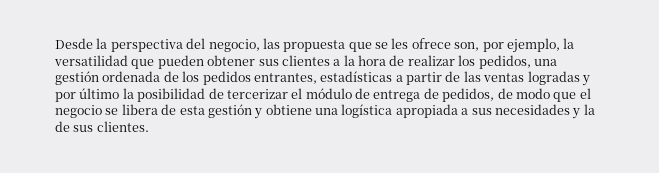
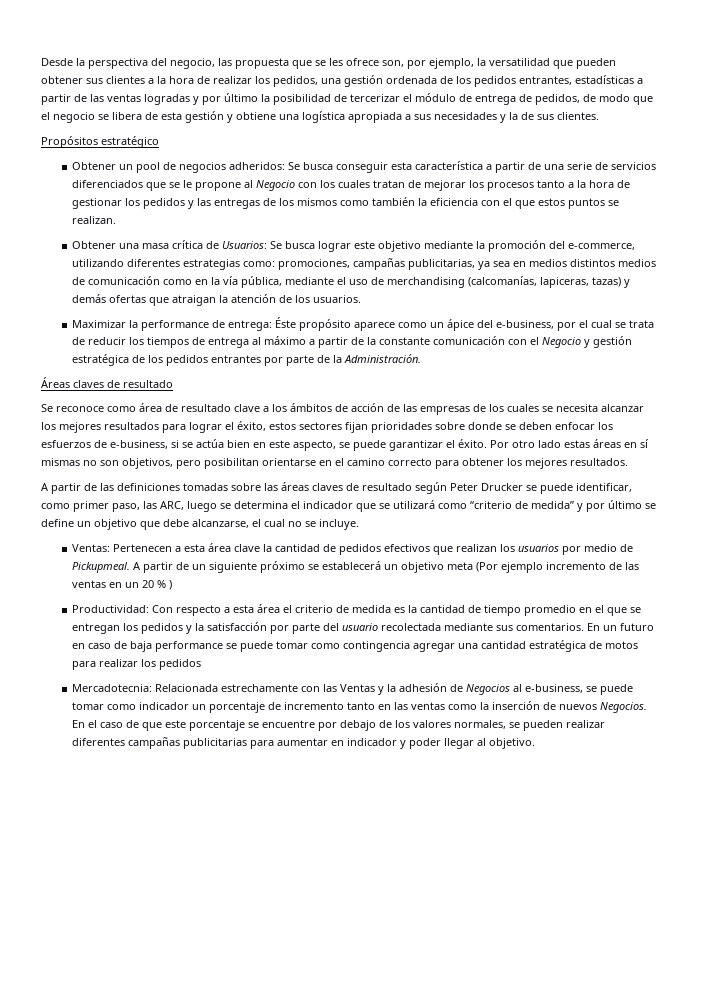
+ Propósitos estratégico
+ Obtener un pool de negocios adheridos: Se busca conseguir esta característica a partir de una serie de servicios diferenciados que se le propone al Negocio con los cuales tratan de mejorar los procesos tanto a la hora de gestionar los pedidos y las entregas de los mismos como también la eficiencia con el que estos puntos se realizan.
+ Obtener una masa crítica de Usuarios: Se busca lograr este objetivo mediante la promoción del e-commerce, utilizando diferentes estrategias como: promociones, campañas publicitarias, ya sea en medios distintos medios de comunicación como en la vía pública, mediante el uso de merchandising (calcomanías, lapiceras, tazas) y demás ofertas que atraigan la atención de los usuarios.
+ Maximizar la performance de entrega: Éste propósito aparece como un ápice del e-business, por el cual se trata de reducir los tiempos de entrega al máximo a partir de la constante comunicación con el Negocio y gestión estratégica de los pedidos entrantes por parte de la Administración.
+ Áreas claves de resultado
+ Se reconoce como área de resultado clave a los ámbitos de acción de las empresas de los cuales se necesita alcanzar los mejores resultados para lograr el éxito, estos sectores fijan prioridades sobre donde se deben enfocar los esfuerzos de e-business, si se actúa bien en este aspecto, se puede garantizar el éxito. Por otro lado estas áreas en sí mismas no son objetivos, pero posibilitan orientarse en el camino correcto para obtener los mejores resultados.
+ A partir de las definiciones tomadas sobre las áreas claves de resultado según Peter Drucker se puede identificar, como primer paso, las ARC, luego se determina el indicador que se utilizará como “criterio de medida” y por último se define un objetivo que debe alcanzarse, el cual no se incluye.
+ Ventas: Pertenecen a esta área clave la cantidad de pedidos efectivos que realizan los usuarios por medio de Pickupmeal. A partir de un siguiente próximo se establecerá un objetivo meta (Por ejemplo incremento de las ventas en un 20 % )
+ Productividad: Con respecto a esta área el criterio de medida es la cantidad de tiempo promedio en el que se entregan los pedidos y la satisfacción por parte del usuario recolectada mediante sus comentarios. En un futuro en caso de baja performance se puede tomar como contingencia agregar una cantidad estratégica de motos para realizar los pedidos
+ Mercadotecnia: Relacionada estrechamente con las Ventas y la adhesión de Negocios al e-business, se puede tomar como indicador un porcentaje de incremento tanto en las ventas como la inserción de nuevos Negocios. En el caso de que este porcentaje se encuentre por debajo de los valores normales, se pueden realizar diferentes campañas publicitarias para aumentar en indicador y poder llegar al objetivo.

